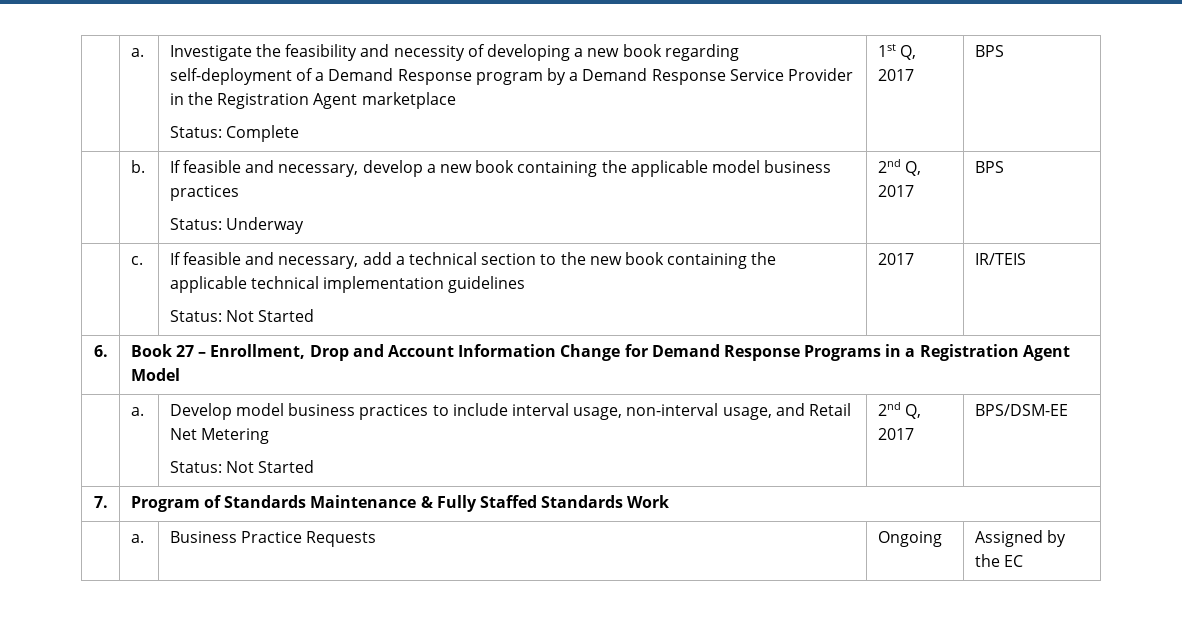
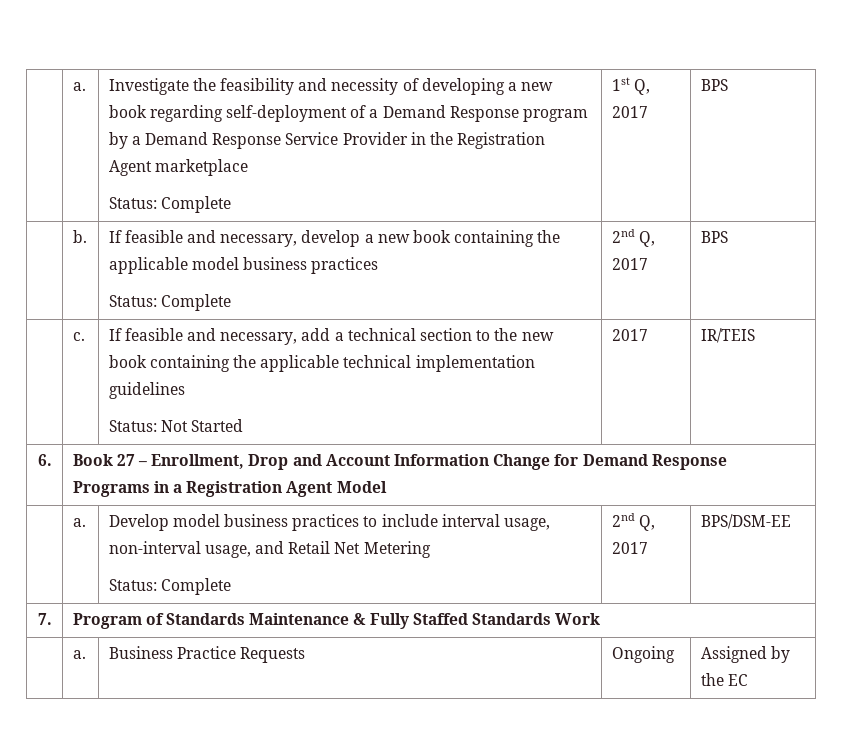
  | b. | If feasible and necessary, develop a new book containing the applicable model business practices
- Status: Underway | 2nd Q, 2017 | BPS
+ Status: Complete | 2nd Q, 2017 | BPS
  | a. | Develop model business practices to include interval usage, non-interval usage, and Retail Net Metering
- Status: Not Started | 2nd Q, 2017 | BPS/DSM-EE
+ Status: Complete | 2nd Q, 2017 | BPS/DSM-EE

